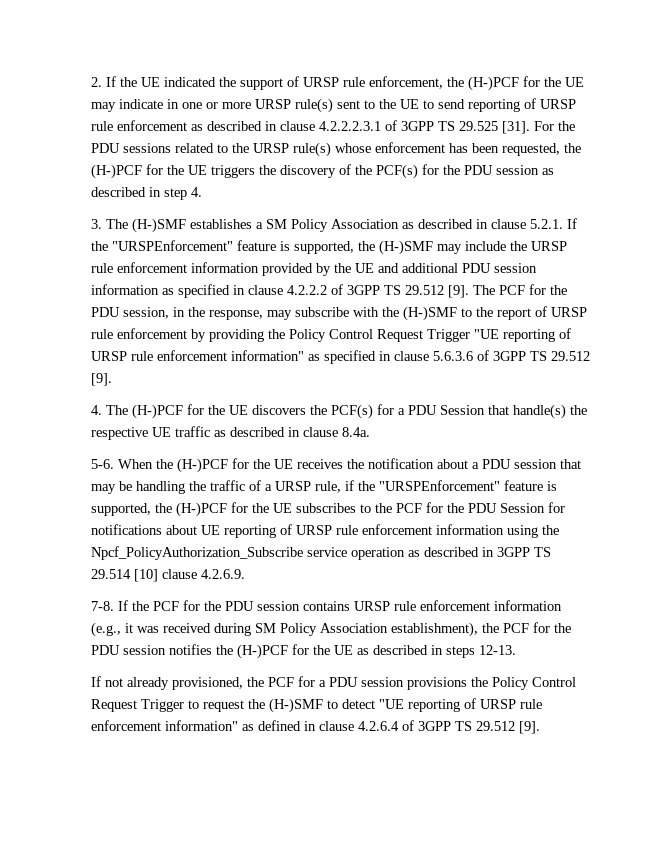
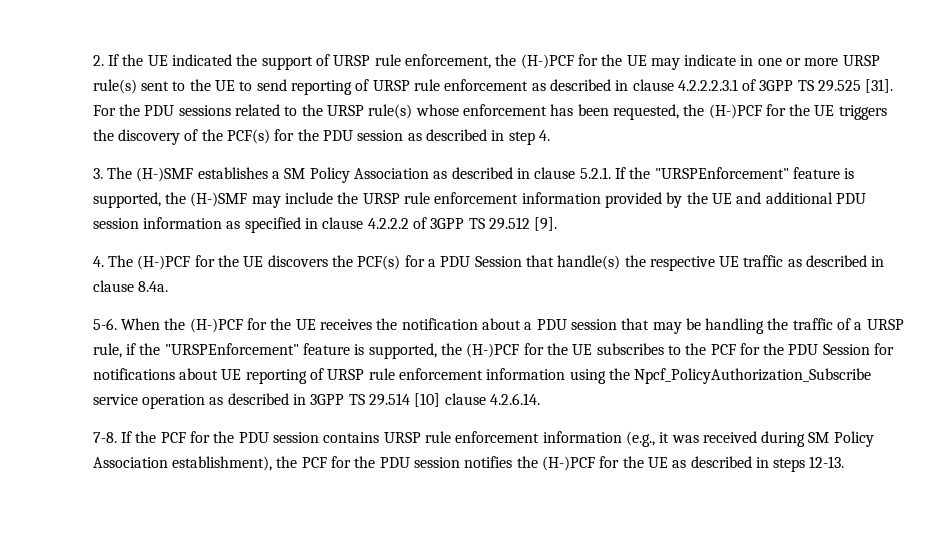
- The PCF for the PDU session, in the response, may subscribe with the (H-)SMF to the report of URSP rule enforcement by providing the Policy Control Request Trigger "UE reporting of URSP rule enforcement information" as specified in clause 5.6.3.6 of 3GPP TS 29.512 [9].
- When the (H-)PCF for the UE receives the notification about a PDU session that may be handling the traffic of a URSP rule, if the "URSPEnforcement" feature is supported, the (H-)PCF for the UE subscribes to the PCF for the PDU Session for notifications about UE reporting of URSP rule enforcement information using the Npcf_PolicyAuthorization_Subscribe service operation as described in 3GPP TS 29.514 [10] clause 4.2.6.9.
+ When the (H-)PCF for the UE receives the notification about a PDU session that may be handling the traffic of a URSP rule, if the "URSPEnforcement" feature is supported, the (H-)PCF for the UE subscribes to the PCF for the PDU Session for notifications about UE reporting of URSP rule enforcement information using the Npcf_PolicyAuthorization_Subscribe service operation as described in 3GPP TS 29.514 [10] clause 4.2.6.14.
- If not already provisioned, the PCF for a PDU session provisions the Policy Control Request Trigger to request the (H-)SMF to detect "UE reporting of URSP rule enforcement information" as defined in clause 4.2.6.4 of 3GPP TS 29.512 [9].

